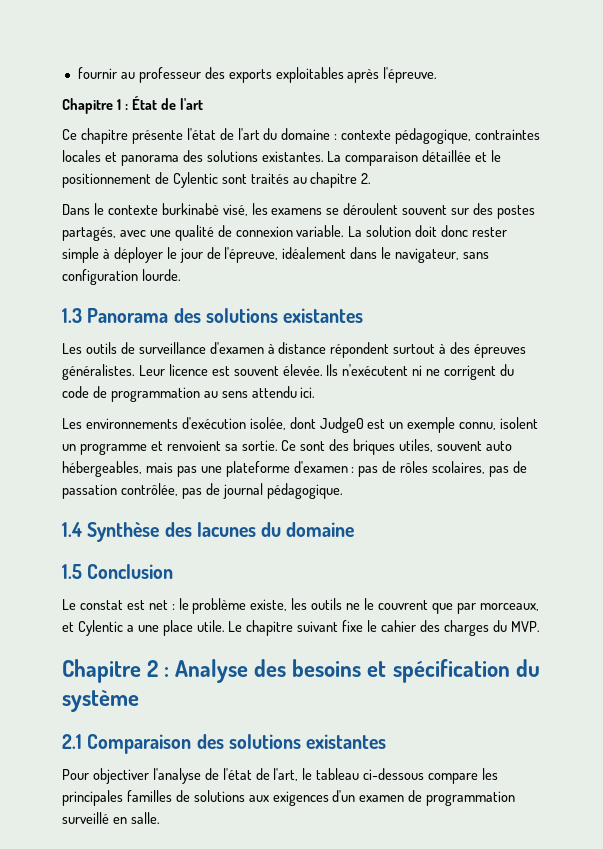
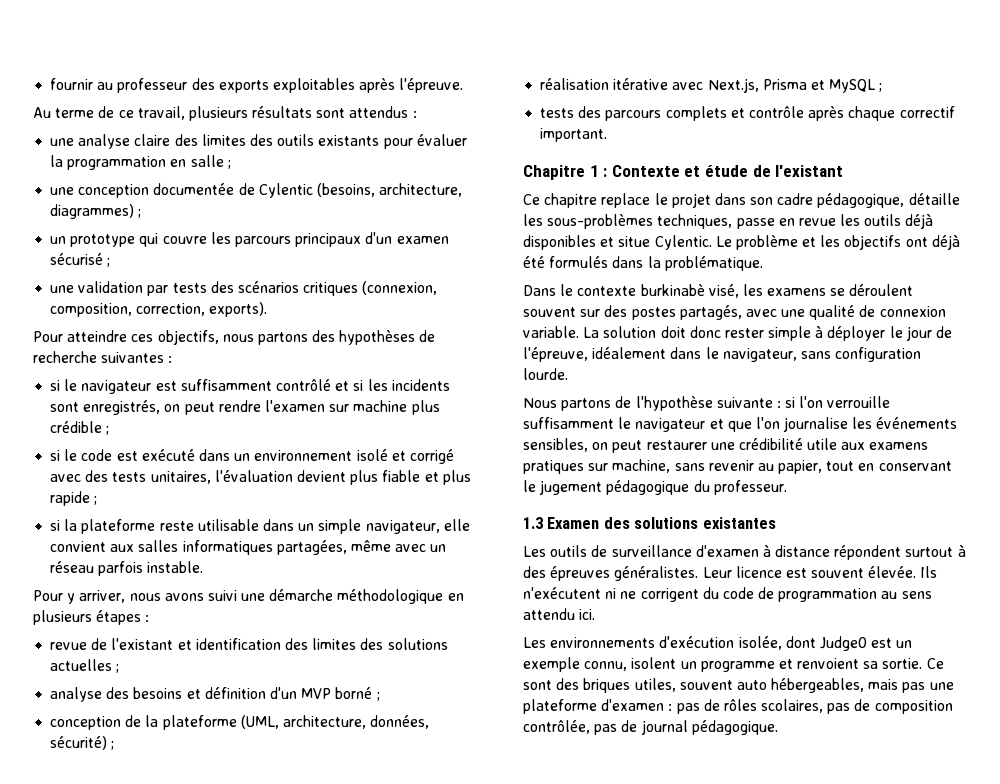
- Chapitre 1 : État de l'art
- Ce chapitre présente l'état de l'art du domaine : contexte pédagogique, contraintes locales et panorama des solutions existantes. La comparaison détaillée et le positionnement de Cylentic sont traités au chapitre 2.
+ Au terme de ce travail, plusieurs résultats sont attendus :
+ une analyse claire des limites des outils existants pour évaluer la programmation en salle ;
+ une conception documentée de Cylentic (besoins, architecture, diagrammes) ;
+ un prototype qui couvre les parcours principaux d'un examen sécurisé ;
+ une validation par tests des scénarios critiques (connexion, composition, correction, exports).
+ Pour atteindre ces objectifs, nous partons des hypothèses de recherche suivantes :
+ si le navigateur est suffisamment contrôlé et si les incidents sont enregistrés, on peut rendre l'examen sur machine plus crédible ;
+ si le code est exécuté dans un environnement isolé et corrigé avec des tests unitaires, l'évaluation devient plus fiable et plus rapide ;
+ si la plateforme reste utilisable dans un simple navigateur, elle convient aux salles informatiques partagées, même avec un réseau parfois instable.
+ Pour y arriver, nous avons suivi une démarche méthodologique en plusieurs étapes :
+ revue de l'existant et identification des limites des solutions actuelles ;
+ analyse des besoins et définition d'un MVP borné ;
+ conception de la plateforme (UML, architecture, données, sécurité) ;
+ réalisation itérative avec Next.js, Prisma et MySQL ;
+ tests des parcours complets et contrôle après chaque correctif important.
+ Chapitre 1 : Contexte et étude de l'existant
+ Ce chapitre replace le projet dans son cadre pédagogique, détaille les sous-problèmes techniques, passe en revue les outils déjà disponibles et situe Cylentic. Le problème et les objectifs ont déjà été formulés dans la problématique.
+ Nous partons de l'hypothèse suivante : si l'on verrouille suffisamment le navigateur et que l'on journalise les événements sensibles, on peut restaurer une crédibilité utile aux examens pratiques sur machine, sans revenir au papier, tout en conservant le jugement pédagogique du professeur.
- 1.3 Panorama des solutions existantes
+ 1.3 Examen des solutions existantes
- Ce sont des briques utiles, souvent auto hébergeables, mais pas une plateforme d'examen : pas de rôles scolaires, pas de passation contrôlée, pas de journal pédagogique.
+ Ce sont des briques utiles, souvent auto hébergeables, mais pas une plateforme d'examen : pas de rôles scolaires, pas de composition contrôlée, pas de journal pédagogique.
- 1.4 Synthèse des lacunes du domaine
- 1.5 Conclusion
- Le constat est net : le problème existe, les outils ne le couvrent que par morceaux, et Cylentic a une place utile. Le chapitre suivant fixe le cahier des charges du MVP.
- Chapitre 2 : Analyse des besoins et spécification du système
- 2.1 Comparaison des solutions existantes
- Pour objectiver l'analyse de l'état de l'art, le tableau ci-dessous compare les principales familles de solutions aux exigences d'un examen de programmation surveillé en salle.

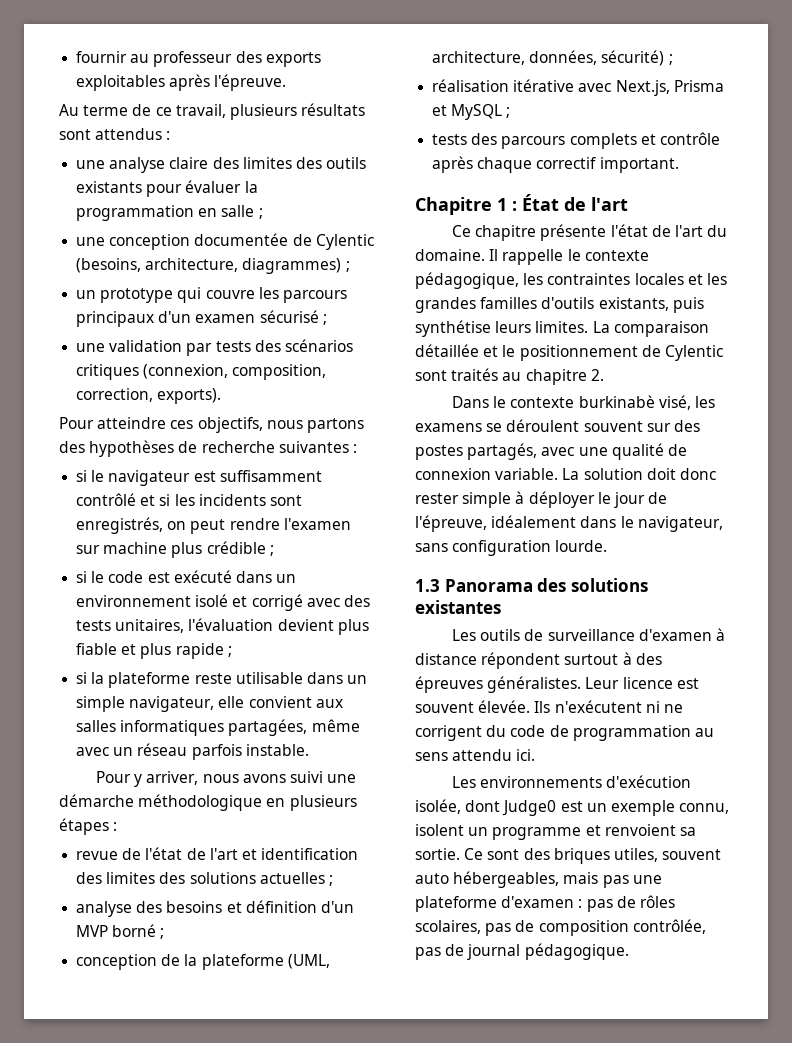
- revue de l'existant et identification des limites des solutions actuelles ;
+ revue de l'état de l'art et identification des limites des solutions actuelles ;
- Chapitre 1 : Contexte et étude de l'existant
- Ce chapitre replace le projet dans son cadre pédagogique, détaille les sous-problèmes techniques, passe en revue les outils déjà disponibles et situe Cylentic. Le problème et les objectifs ont déjà été formulés dans la problématique.
+ Chapitre 1 : État de l'art
+ Ce chapitre présente l'état de l'art du domaine. Il rappelle le contexte pédagogique, les contraintes locales et les grandes familles d'outils existants, puis synthétise leurs limites. La comparaison détaillée et le positionnement de Cylentic sont traités au chapitre 2.
- Nous partons de l'hypothèse suivante : si l'on verrouille suffisamment le navigateur et que l'on journalise les événements sensibles, on peut restaurer une crédibilité utile aux examens pratiques sur machine, sans revenir au papier, tout en conservant le jugement pédagogique du professeur.
- 1.3 Examen des solutions existantes
+ 1.3 Panorama des solutions existantes

